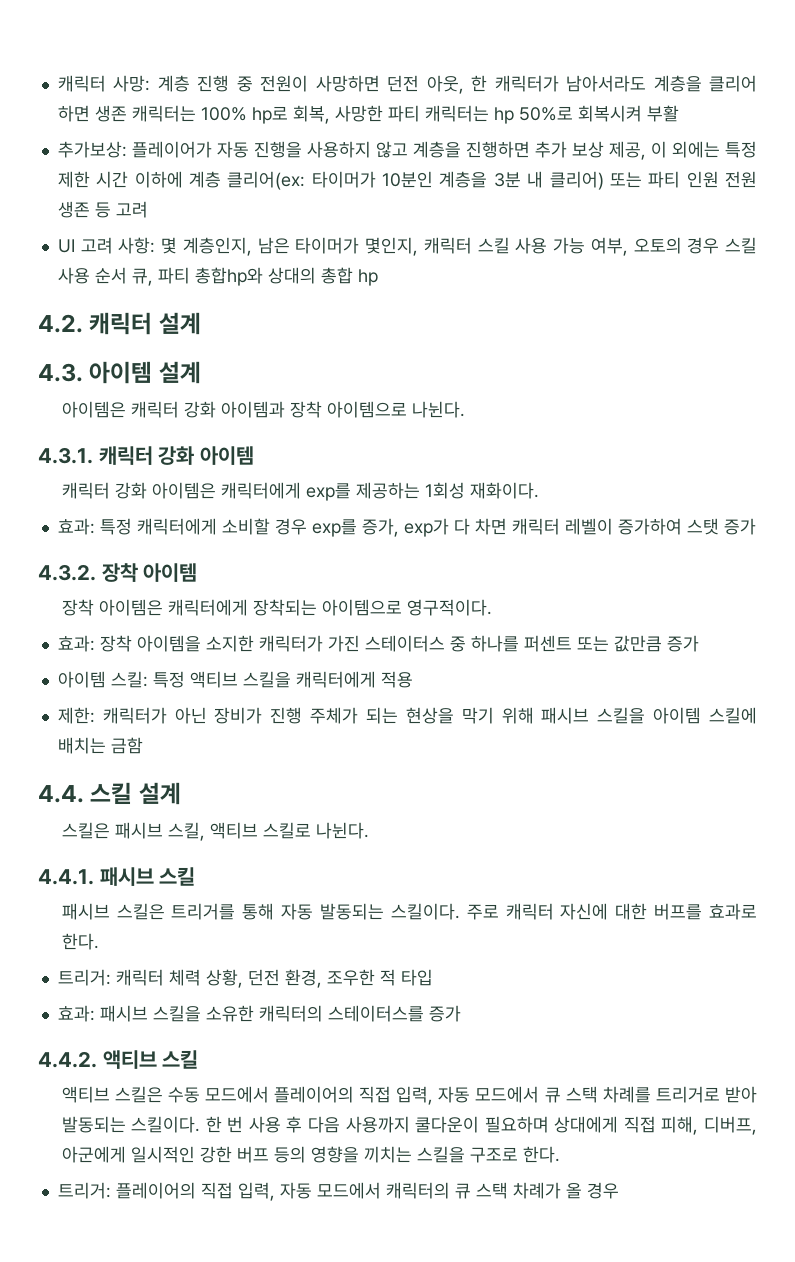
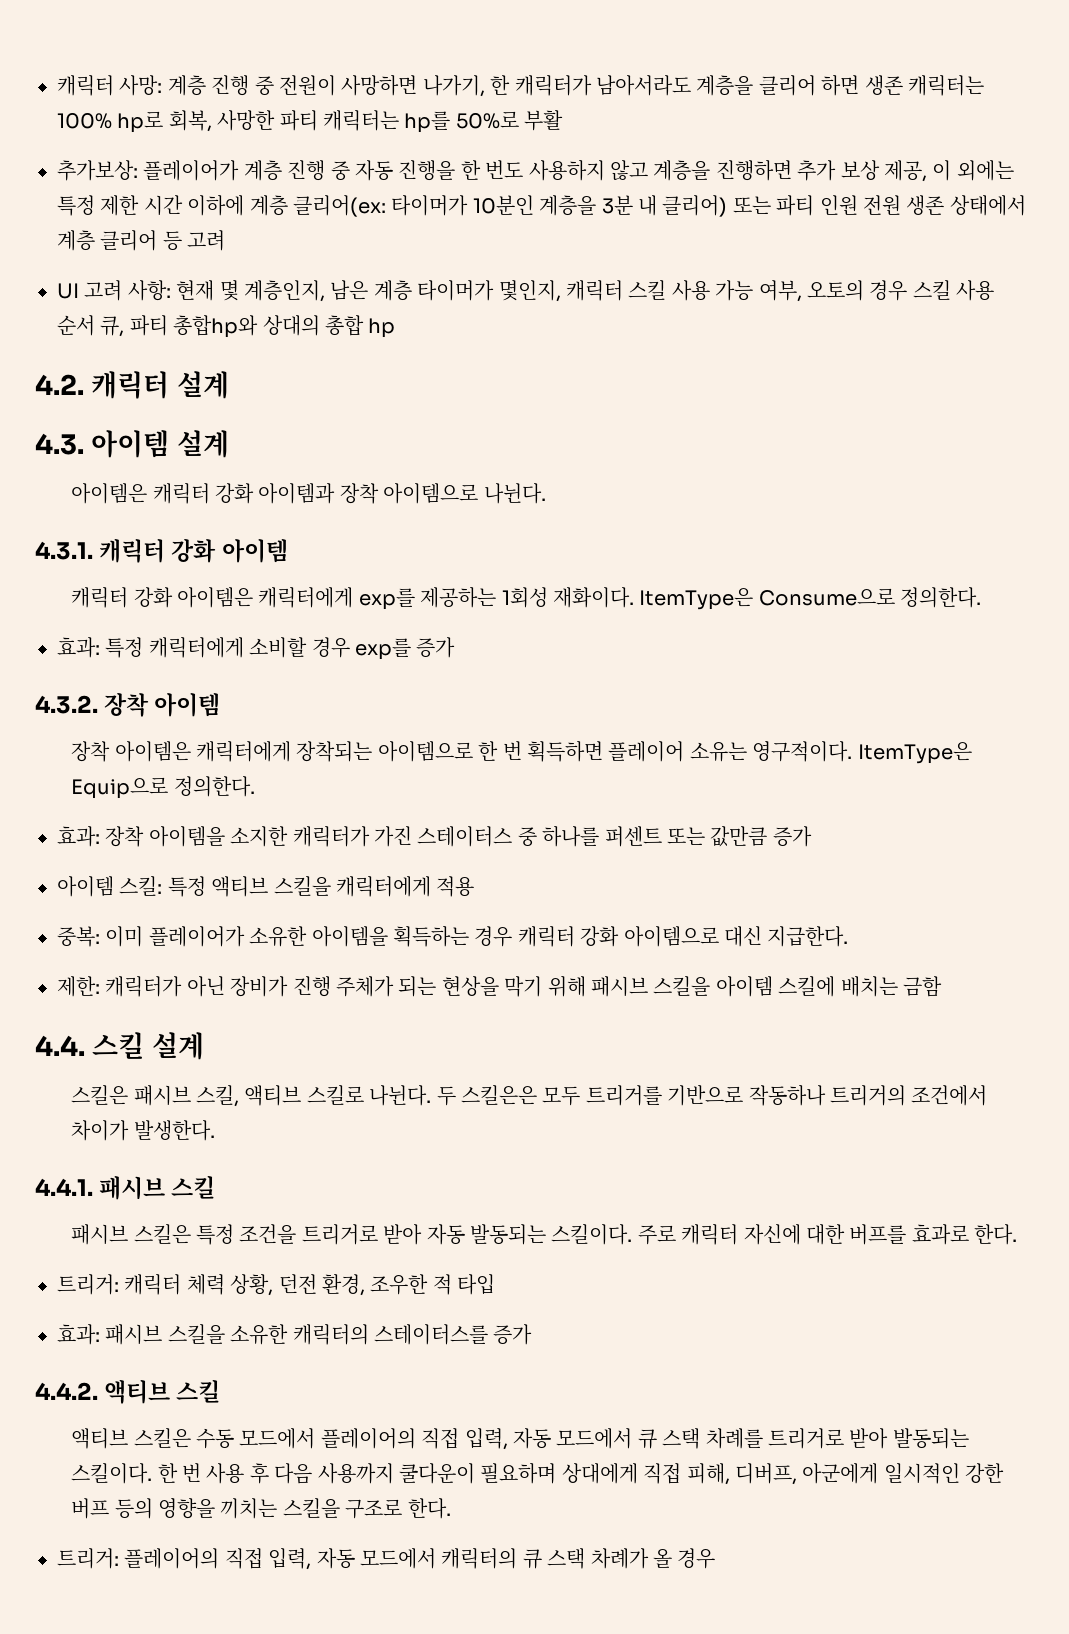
- 캐릭터 사망: 계층 진행 중 전원이 사망하면 던전 아웃, 한 캐릭터가 남아서라도 계층을 클리어 하면 생존 캐릭터는 100% hp로 회복, 사망한 파티 캐릭터는 hp 50%로 회복시켜 부활
+ 캐릭터 사망: 계층 진행 중 전원이 사망하면 나가기, 한 캐릭터가 남아서라도 계층을 클리어 하면 생존 캐릭터는 100% hp로 회복, 사망한 파티 캐릭터는 hp를 50%로 부활
- 추가보상: 플레이어가 자동 진행을 사용하지 않고 계층을 진행하면 추가 보상 제공, 이 외에는 특정 제한 시간 이하에 계층 클리어(ex: 타이머가 10분인 계층을 3분 내 클리어) 또는 파티 인원 전원 생존 등 고려
+ 추가보상: 플레이어가 계층 진행 중 자동 진행을 한 번도 사용하지 않고 계층을 진행하면 추가 보상 제공, 이 외에는 특정 제한 시간 이하에 계층 클리어(ex: 타이머가 10분인 계층을 3분 내 클리어) 또는 파티 인원 전원 생존 상태에서 계층 클리어 등 고려
- UI 고려 사항: 몇 계층인지, 남은 타이머가 몇인지, 캐릭터 스킬 사용 가능 여부, 오토의 경우 스킬 사용 순서 큐, 파티 총합hp와 상대의 총합 hp
+ UI 고려 사항: 현재 몇 계층인지, 남은 계층 타이머가 몇인지, 캐릭터 스킬 사용 가능 여부, 오토의 경우 스킬 사용 순서 큐, 파티 총합hp와 상대의 총합 hp
+ ItemType은 Consume으로 정의한다.
- 효과: 특정 캐릭터에게 소비할 경우 exp를 증가, exp가 다 차면 캐릭터 레벨이 증가하여 스탯 증가
+ 효과: 특정 캐릭터에게 소비할 경우 exp를 증가
- 장착 아이템은 캐릭터에게 장착되는 아이템으로 영구적이다.
+ 장착 아이템은 캐릭터에게 장착되는 아이템으로 한 번 획득하면 플레이어 소유는 영구적이다. ItemType은 Equip으로 정의한다.
+ 중복: 이미 플레이어가 소유한 아이템을 획득하는 경우 캐릭터 강화 아이템으로 대신 지급한다.
+ 두 스킬은은 모두 트리거를 기반으로 작동하나 트리거의 조건에서 차이가 발생한다.
- 패시브 스킬은 트리거를 통해 자동 발동되는 스킬이다.
+ 패시브 스킬은 특정 조건을 트리거로 받아 자동 발동되는 스킬이다.

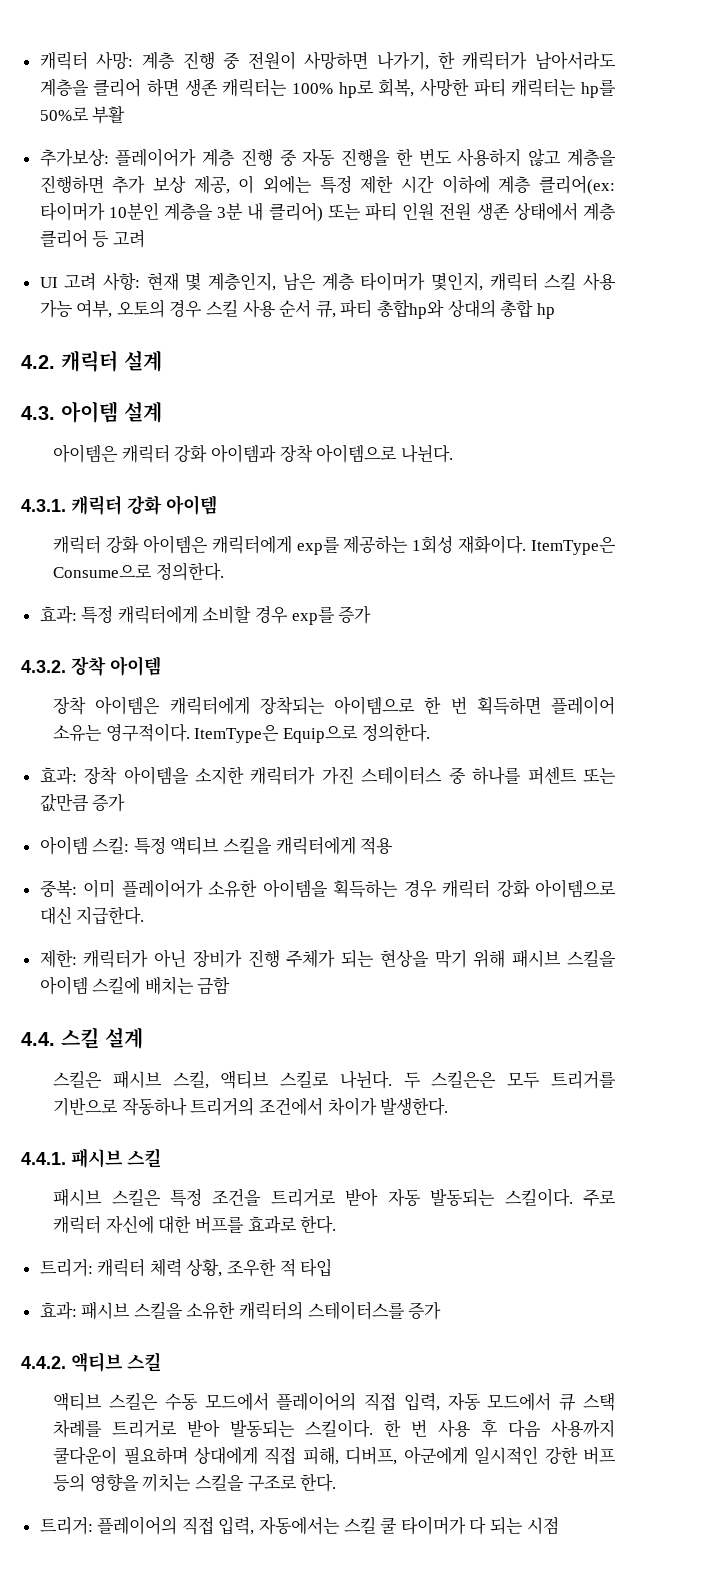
- 트리거: 캐릭터 체력 상황, 던전 환경, 조우한 적 타입
+ 트리거: 캐릭터 체력 상황, 조우한 적 타입
- 트리거: 플레이어의 직접 입력, 자동 모드에서 캐릭터의 큐 스택 차례가 올 경우
+ 트리거: 플레이어의 직접 입력, 자동에서는 스킬 쿨 타이머가 다 되는 시점

